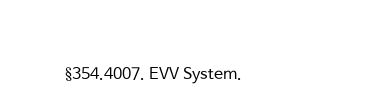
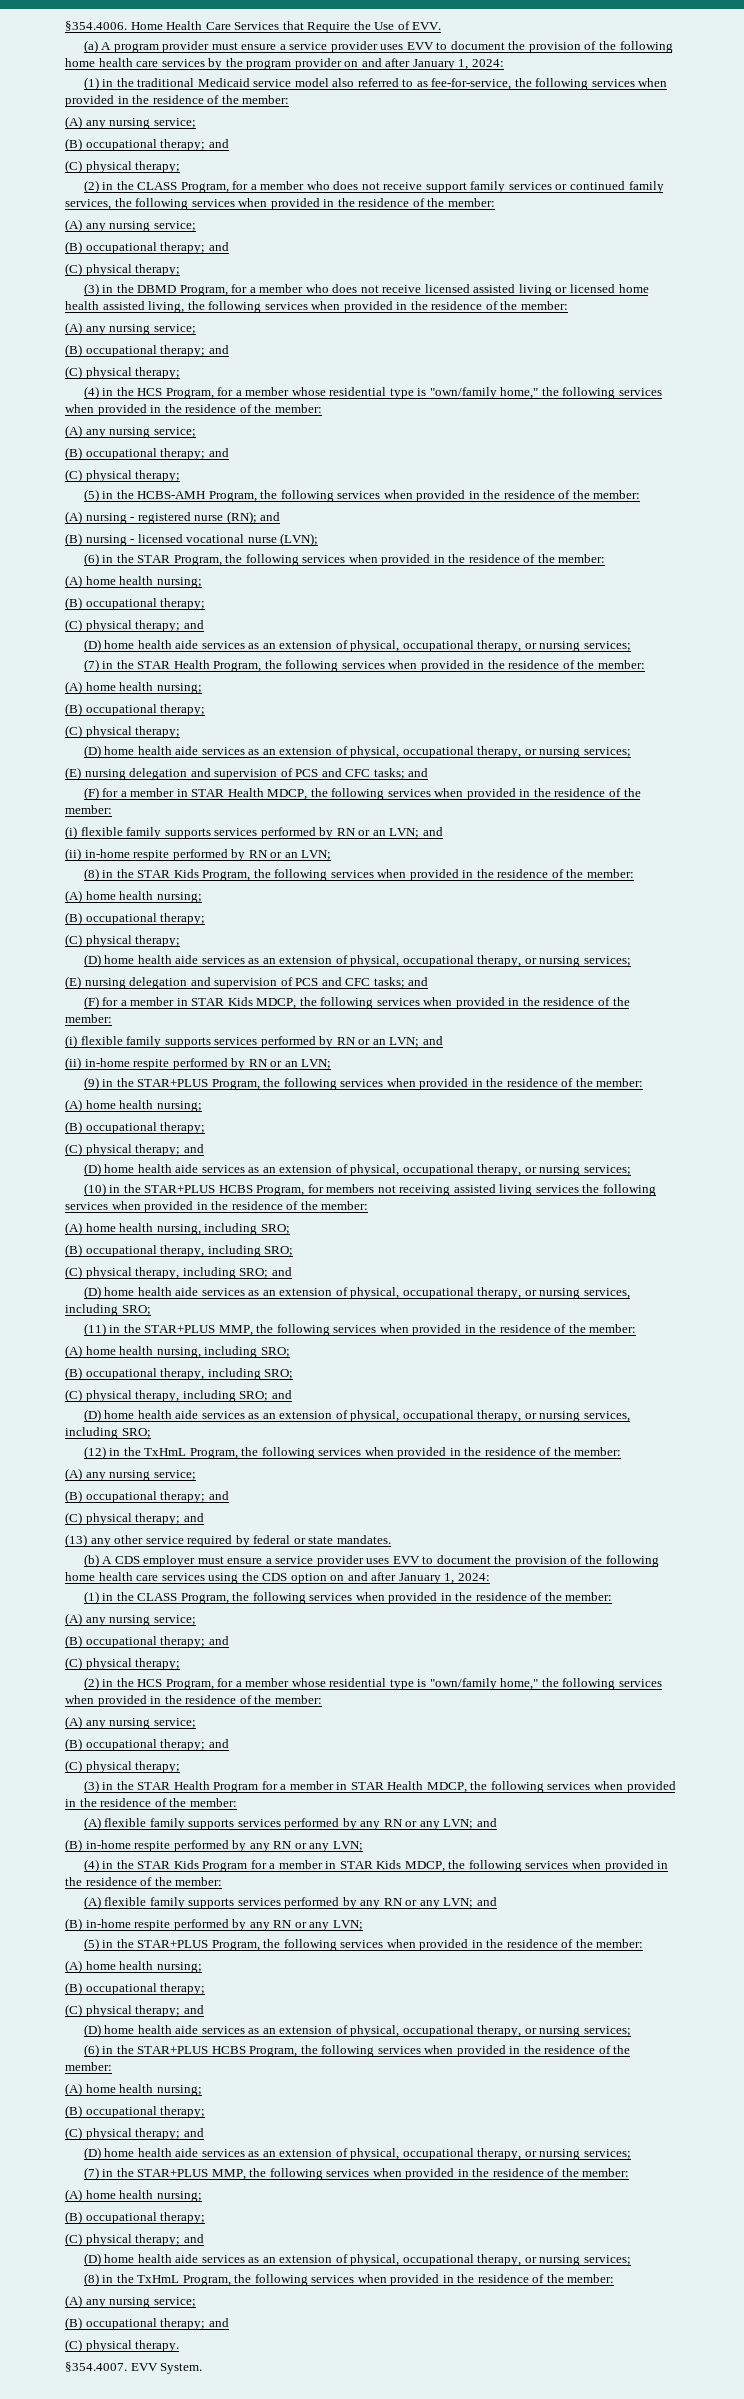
+ §354.4006. Home Health Care Services that Require the Use of EVV.
+ (a) A program provider must ensure a service provider uses EVV to document the provision of the following home health care services by the program provider on and after January 1, 2024:
+ (1) in the traditional Medicaid service model also referred to as fee-for-service, the following services when provided in the residence of the member:
+ (A) any nursing service;
+ (B) occupational therapy; and
+ (C) physical therapy;
+ (2) in the CLASS Program, for a member who does not receive support family services or continued family services, the following services when provided in the residence of the member:
+ (A) any nursing service;
+ (B) occupational therapy; and
+ (C) physical therapy;
+ (3) in the DBMD Program, for a member who does not receive licensed assisted living or licensed home health assisted living, the following services when provided in the residence of the member:
+ (A) any nursing service;
+ (B) occupational therapy; and
+ (C) physical therapy;
+ (4) in the HCS Program, for a member whose residential type is "own/family home," the following services when provided in the residence of the member:
+ (A) any nursing service;
+ (B) occupational therapy; and
+ (C) physical therapy;
+ (5) in the HCBS-AMH Program, the following services when provided in the residence of the member:
+ (A) nursing - registered nurse (RN); and
+ (B) nursing - licensed vocational nurse (LVN);
+ (6) in the STAR Program, the following services when provided in the residence of the member:
+ (A) home health nursing;
+ (B) occupational therapy;
+ (C) physical therapy; and
+ (D) home health aide services as an extension of physical, occupational therapy, or nursing services;
+ (7) in the STAR Health Program, the following services when provided in the residence of the member:
+ (A) home health nursing;
+ (B) occupational therapy;
+ (C) physical therapy;
+ (D) home health aide services as an extension of physical, occupational therapy, or nursing services;
+ (E) nursing delegation and supervision of PCS and CFC tasks; and
+ (F) for a member in STAR Health MDCP, the following services when provided in the residence of the member:
+ (i) flexible family supports services performed by RN or an LVN; and
+ (ii) in-home respite performed by RN or an LVN;
+ (8) in the STAR Kids Program, the following services when provided in the residence of the member:
+ (A) home health nursing;
+ (B) occupational therapy;
+ (C) physical therapy;
+ (D) home health aide services as an extension of physical, occupational therapy, or nursing services;
+ (E) nursing delegation and supervision of PCS and CFC tasks; and
+ (F) for a member in STAR Kids MDCP, the following services when provided in the residence of the member:
+ (i) flexible family supports services performed by RN or an LVN; and
+ (ii) in-home respite performed by RN or an LVN;
+ (9) in the STAR+PLUS Program, the following services when provided in the residence of the member:
+ (A) home health nursing;
+ (B) occupational therapy;
+ (C) physical therapy; and
+ (D) home health aide services as an extension of physical, occupational therapy, or nursing services;
+ (10) in the STAR+PLUS HCBS Program, for members not receiving assisted living services the following services when provided in the residence of the member:
+ (A) home health nursing, including SRO;
+ (B) occupational therapy, including SRO;
+ (C) physical therapy, including SRO; and
+ (D) home health aide services as an extension of physical, occupational therapy, or nursing services, including SRO;
+ (11) in the STAR+PLUS MMP, the following services when provided in the residence of the member:
+ (A) home health nursing, including SRO;
+ (B) occupational therapy, including SRO;
+ (C) physical therapy, including SRO; and
+ (D) home health aide services as an extension of physical, occupational therapy, or nursing services, including SRO;
+ (12) in the TxHmL Program, the following services when provided in the residence of the member:
+ (A) any nursing service;
+ (B) occupational therapy; and
+ (C) physical therapy; and
+ (13) any other service required by federal or state mandates.
+ (b) A CDS employer must ensure a service provider uses EVV to document the provision of the following home health care services using the CDS option on and after January 1, 2024:
+ (1) in the CLASS Program, the following services when provided in the residence of the member:
+ (A) any nursing service;
+ (B) occupational therapy; and
+ (C) physical therapy;
+ (2) in the HCS Program, for a member whose residential type is "own/family home," the following services when provided in the residence of the member:
+ (A) any nursing service;
+ (B) occupational therapy; and
+ (C) physical therapy;
+ (3) in the STAR Health Program for a member in STAR Health MDCP, the following services when provided in the residence of the member:
+ (A) flexible family supports services performed by any RN or any LVN; and
+ (B) in-home respite performed by any RN or any LVN;
+ (4) in the STAR Kids Program for a member in STAR Kids MDCP, the following services when provided in the residence of the member:
+ (A) flexible family supports services performed by any RN or any LVN; and
+ (B) in-home respite performed by any RN or any LVN;
+ (5) in the STAR+PLUS Program, the following services when provided in the residence of the member:
+ (A) home health nursing;
+ (B) occupational therapy;
+ (C) physical therapy; and
+ (D) home health aide services as an extension of physical, occupational therapy, or nursing services;
+ (6) in the STAR+PLUS HCBS Program, the following services when provided in the residence of the member:
+ (A) home health nursing;
+ (B) occupational therapy;
+ (C) physical therapy; and
+ (D) home health aide services as an extension of physical, occupational therapy, or nursing services;
+ (7) in the STAR+PLUS MMP, the following services when provided in the residence of the member:
+ (A) home health nursing;
+ (B) occupational therapy;
+ (C) physical therapy; and
+ (D) home health aide services as an extension of physical, occupational therapy, or nursing services;
+ (8) in the TxHmL Program, the following services when provided in the residence of the member:
+ (A) any nursing service;
+ (B) occupational therapy; and
+ (C) physical therapy.

